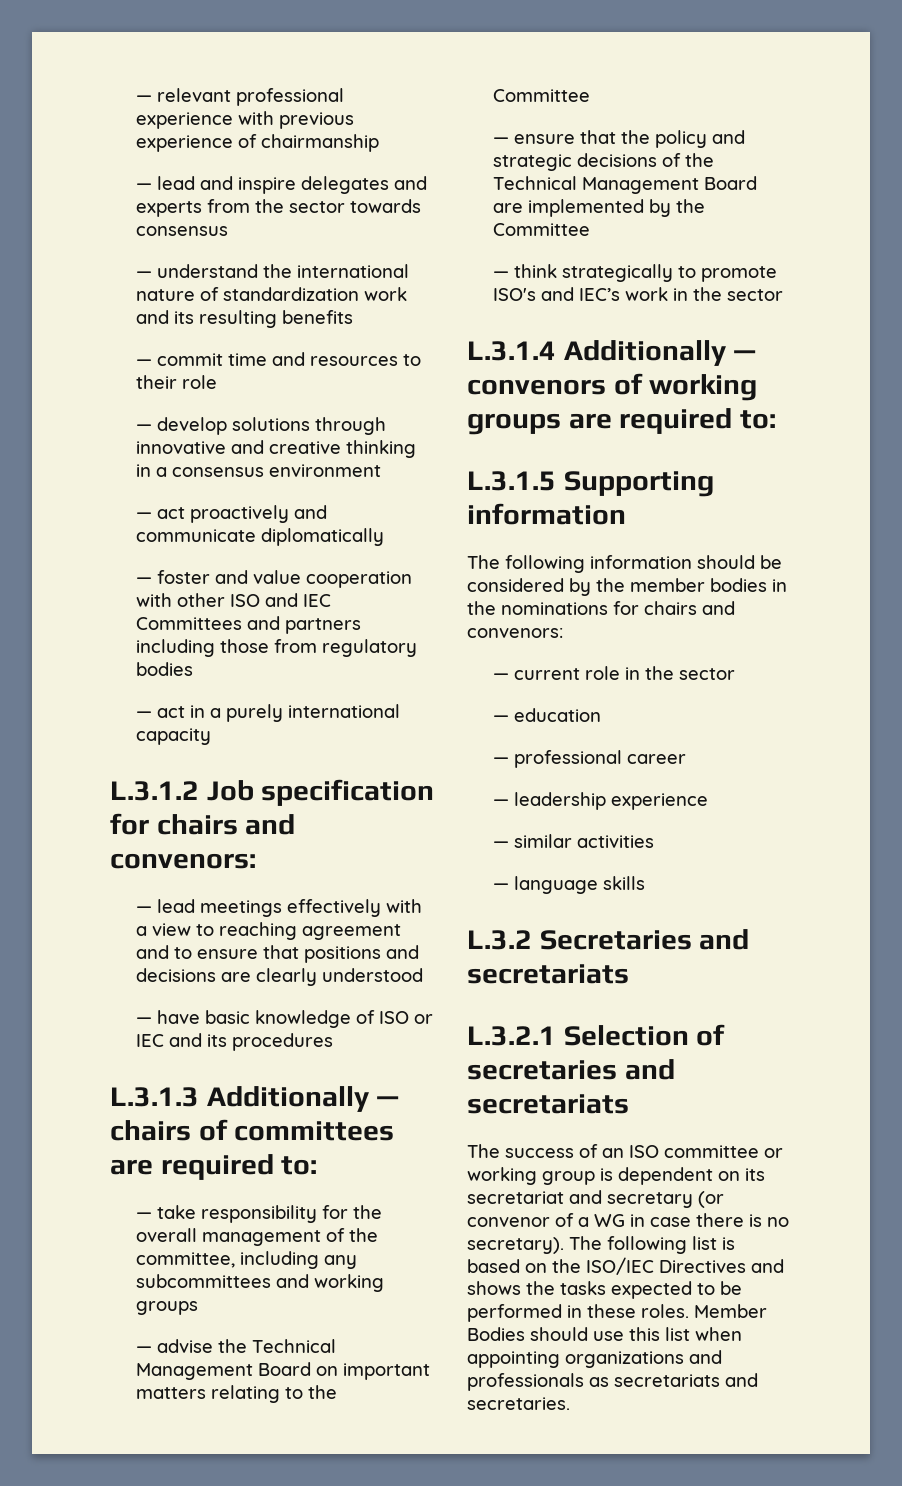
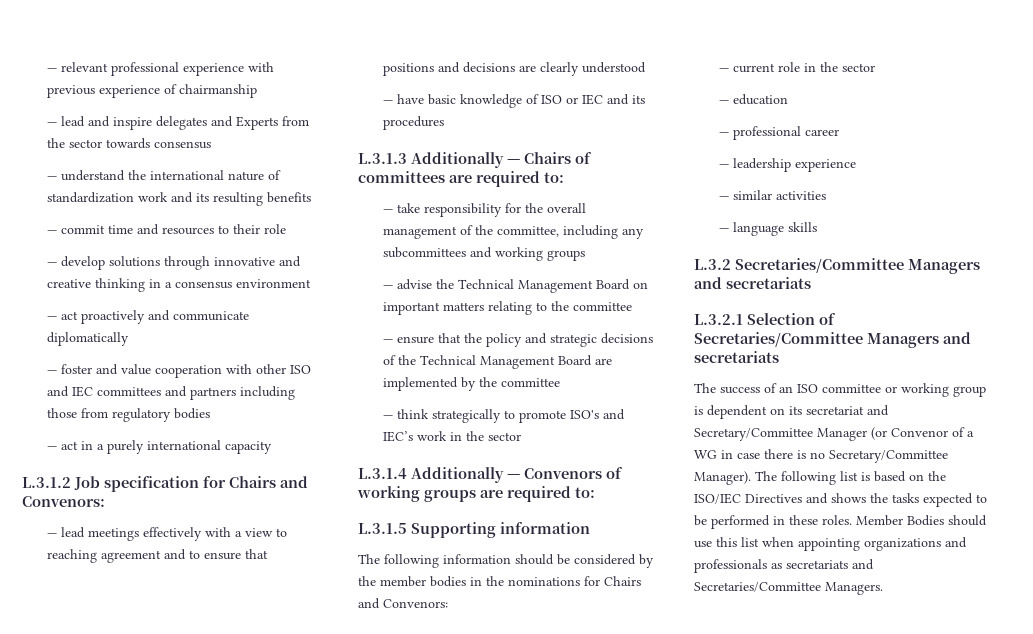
- — lead and inspire delegates and experts from the sector towards consensus
+ — lead and inspire delegates and Experts from the sector towards consensus
- — foster and value cooperation with other ISO and IEC Committees and partners including those from regulatory bodies
+ — foster and value cooperation with other ISO and IEC committees and partners including those from regulatory bodies
- L.3.1.2 Job specification for chairs and convenors:
+ L.3.1.2 Job specification for Chairs and Convenors:
- L.3.1.3 Additionally — chairs of committees are required to:
+ L.3.1.3 Additionally — Chairs of committees are required to:
- — advise the Technical Management Board on important matters relating to the Committee
+ — advise the Technical Management Board on important matters relating to the committee
- — ensure that the policy and strategic decisions of the Technical Management Board are implemented by the Committee
+ — ensure that the policy and strategic decisions of the Technical Management Board are implemented by the committee
- L.3.1.4 Additionally — convenors of working groups are required to:
+ L.3.1.4 Additionally — Convenors of working groups are required to:
- The following information should be considered by the member bodies in the nominations for chairs and convenors:
+ The following information should be considered by the member bodies in the nominations for Chairs and Convenors:
- L.3.2 Secretaries and secretariats
+ L.3.2 Secretaries/Committee Managers and secretariats
- L.3.2.1 Selection of secretaries and secretariats
+ L.3.2.1 Selection of Secretaries/Committee Managers and secretariats
- The success of an ISO committee or working group is dependent on its secretariat and secretary (or convenor of a WG in case there is no secretary).
+ The success of an ISO committee or working group is dependent on its secretariat and Secretary/Committee Manager (or Convenor of a WG in case there is no Secretary/Committee Manager).
- Member Bodies should use this list when appointing organizations and professionals as secretariats and secretaries.
+ Member Bodies should use this list when appointing organizations and professionals as secretariats and Secretaries/Committee Managers.

